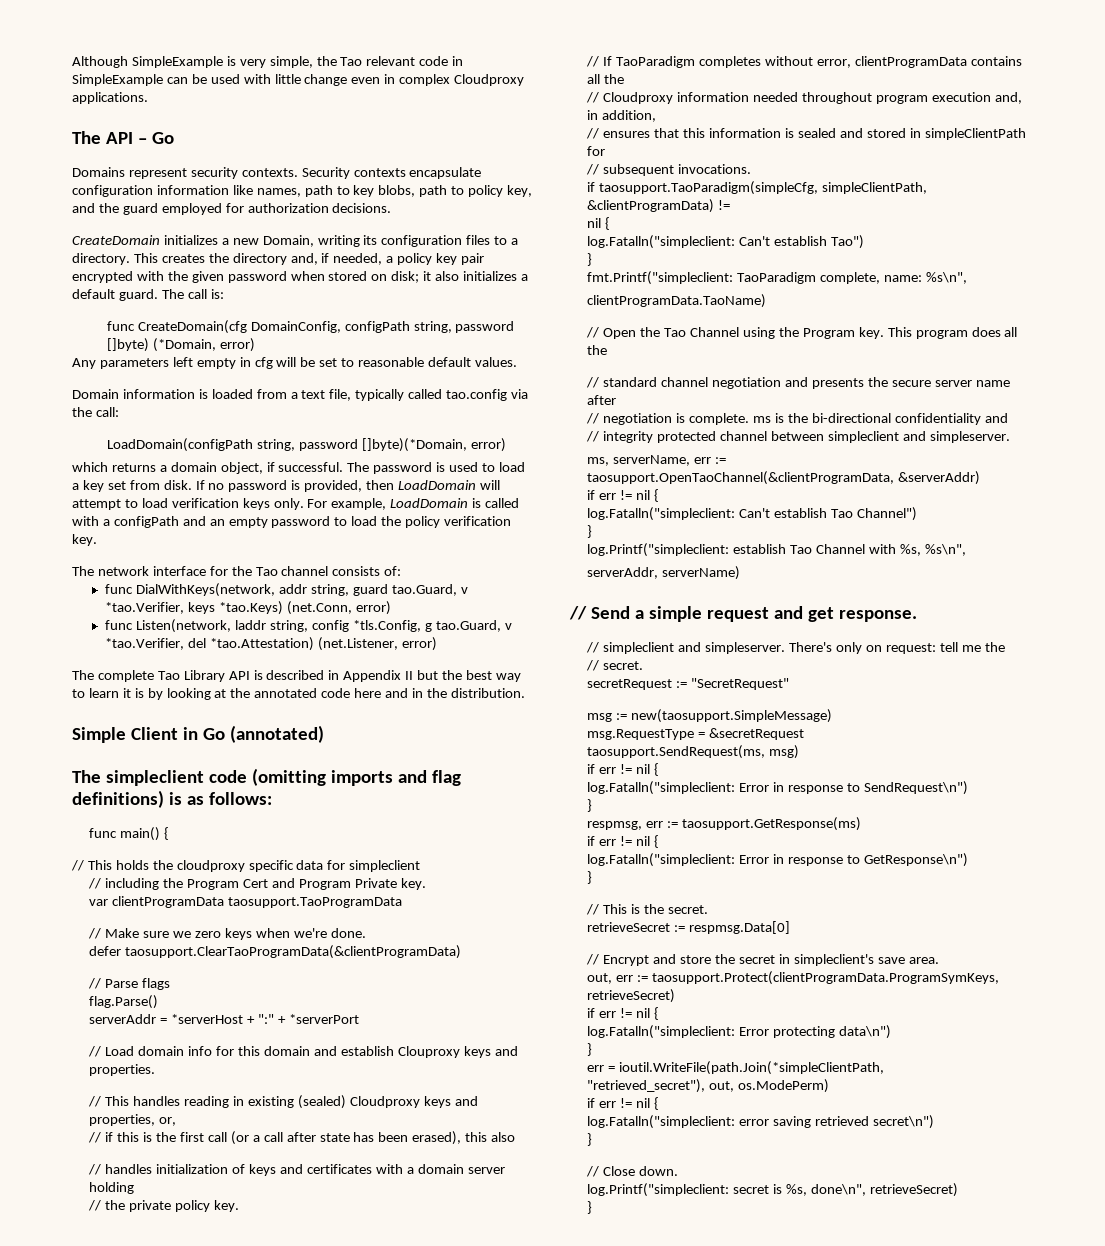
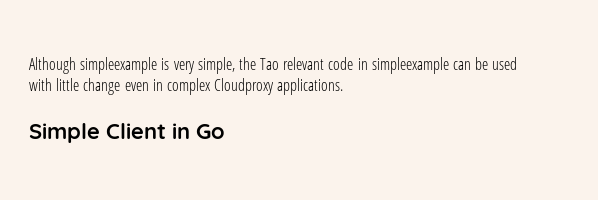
- Although SimpleExample is very simple, the Tao relevant code in SimpleExample can be used with little change even in complex Cloudproxy applications.
+ Although simpleexample is very simple, the Tao relevant code in simpleexample can be used with little change even in complex Cloudproxy applications.
- The API – Go
- Domains represent security contexts. Security contexts encapsulate configuration information like names, path to key blobs, path to policy key, and the guard employed for authorization decisions.
- CreateDomain initializes a new Domain, writing its configuration files to a directory. This creates the directory and, if needed, a policy key pair encrypted with the given password when stored on disk; it also initializes a default guard. The call is:
- func CreateDomain(cfg DomainConfig, configPath string, password []byte) (*Domain, error)
- Any parameters left empty in cfg will be set to reasonable default values.
- Domain information is loaded from a text file, typically called tao.config via the call:
- LoadDomain(configPath string, password []byte)(*Domain, error)
- which returns a domain object, if successful. The password is used to load a key set from disk. If no password is provided, then LoadDomain will attempt to load verification keys only. For example, LoadDomain is called with a configPath and an empty password to load the policy verification key.
- The network interface for the Tao channel consists of:
- func DialWithKeys(network, addr string, guard tao.Guard, v *tao.Verifier, keys *tao.Keys) (net.Conn, error)
- func Listen(network, laddr string, config *tls.Config, g tao.Guard, v *tao.Verifier, del *tao.Attestation) (net.Listener, error)
- The complete Tao Library API is described in Appendix II but the best way to learn it is by looking at the annotated code here and in the distribution.
- Simple Client in Go (annotated)
- The simpleclient code (omitting imports and flag definitions) is as follows:
- func main() {
- // This holds the cloudproxy specific data for simpleclient
- // including the Program Cert and Program Private key.
- var clientProgramData taosupport.TaoProgramData
- // Make sure we zero keys when we're done.
- defer taosupport.ClearTaoProgramData(&clientProgramData)
- // Parse flags
- flag.Parse()
- serverAddr = *serverHost + ":" + *serverPort
- // Load domain info for this domain and establish Clouproxy keys and properties.
- // This handles reading in existing (sealed) Cloudproxy keys and properties, or,
- // if this is the first call (or a call after state has been erased), this also
- // handles initialization of keys and certificates with a domain server holding
- // the private policy key.
- // If TaoParadigm completes without error, clientProgramData contains all the
- // Cloudproxy information needed throughout program execution and, in addition,
- // ensures that this information is sealed and stored in simpleClientPath for
- // subsequent invocations.
- if taosupport.TaoParadigm(simpleCfg, simpleClientPath, &clientProgramData) !=
- nil {
- log.Fatalln("simpleclient: Can't establish Tao")
- }
- fmt.Printf("simpleclient: TaoParadigm complete, name: %s\n",
- clientProgramData.TaoName)
- // Open the Tao Channel using the Program key. This program does all the
- // standard channel negotiation and presents the secure server name after
- // negotiation is complete. ms is the bi-directional confidentiality and
- // integrity protected channel between simpleclient and simpleserver.
- ms, serverName, err := taosupport.OpenTaoChannel(&clientProgramData, &serverAddr)
- if err != nil {
- log.Fatalln("simpleclient: Can't establish Tao Channel")
- }
- log.Printf("simpleclient: establish Tao Channel with %s, %s\n",
- serverAddr, serverName)
- // Send a simple request and get response.
- // simpleclient and simpleserver. There's only on request: tell me the
- // secret.
- secretRequest := "SecretRequest"
- msg := new(taosupport.SimpleMessage)
- msg.RequestType = &secretRequest
- taosupport.SendRequest(ms, msg)
- if err != nil {
- log.Fatalln("simpleclient: Error in response to SendRequest\n")
- }
- respmsg, err := taosupport.GetResponse(ms)
- if err != nil {
- log.Fatalln("simpleclient: Error in response to GetResponse\n")
- }
- // This is the secret.
- retrieveSecret := respmsg.Data[0]
- // Encrypt and store the secret in simpleclient's save area.
- out, err := taosupport.Protect(clientProgramData.ProgramSymKeys, retrieveSecret)
- if err != nil {
- log.Fatalln("simpleclient: Error protecting data\n")
- }
- err = ioutil.WriteFile(path.Join(*simpleClientPath,
- "retrieved_secret"), out, os.ModePerm)
- if err != nil {
- log.Fatalln("simpleclient: error saving retrieved secret\n")
- }
- // Close down.
- log.Printf("simpleclient: secret is %s, done\n", retrieveSecret)
- }
+ Simple Client in Go

